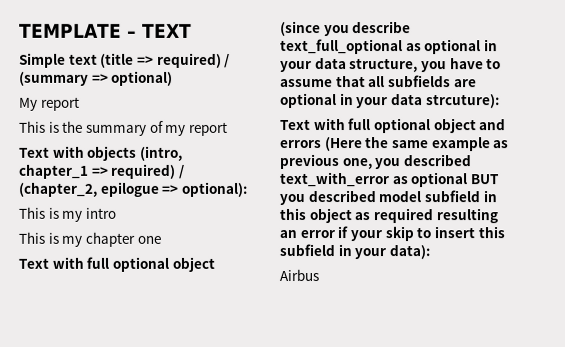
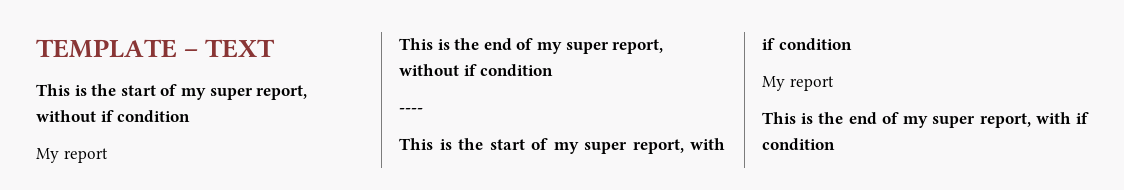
- Simple text (title => required) / (summary => optional)
+ This is the start of my super report, without if condition
  My report
- This is the summary of my report
- Text with objects (intro, chapter_1 => required) / (chapter_2, epilogue => optional):
- This is my intro
- This is my chapter one
- Text with full optional object (since you describe text_full_optional as optional in your data structure, you have to assume that all subfields are optional in your data strcuture):
- Text with full optional object and errors (Here the same example as previous one, you described text_with_error as optional BUT you described model subfield in this object as required resulting an error if your skip to insert this subfield in your data):
- Airbus
+ This is the end of my super report, without if condition
+ ----
+ This is the start of my super report, with if condition
+ My report
+ This is the end of my super report, with if condition

